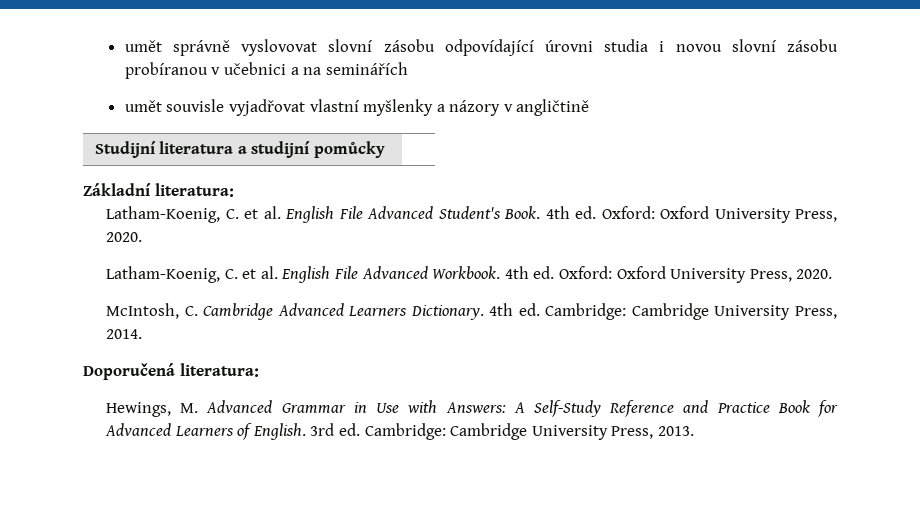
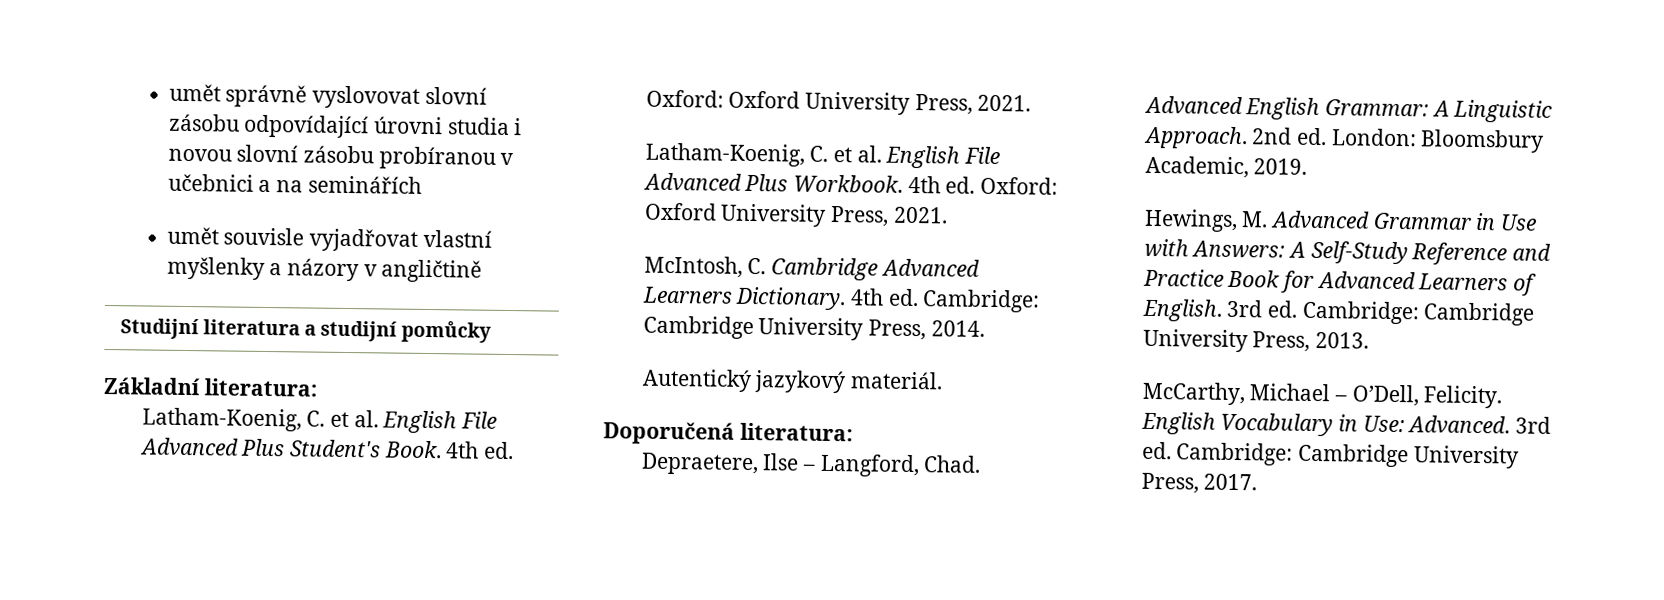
- Latham-Koenig, C. et al. English File Advanced Student's Book. 4th ed. Oxford: Oxford University Press, 2020.
- Latham-Koenig, C. et al. English File Advanced Workbook. 4th ed. Oxford: Oxford University Press, 2020.
+ Latham-Koenig, C. et al. English File Advanced Plus Student's Book. 4th ed. Oxford: Oxford University Press, 2021.
+ Latham-Koenig, C. et al. English File Advanced Plus Workbook. 4th ed. Oxford: Oxford University Press, 2021.
+ Autentický jazykový materiál.
+ Depraetere, Ilse – Langford, Chad. Advanced English Grammar: A Linguistic Approach. 2nd ed. London: Bloomsbury Academic, 2019.
+ McCarthy, Michael – O’Dell, Felicity. English Vocabulary in Use: Advanced. 3rd ed. Cambridge: Cambridge University Press, 2017.

